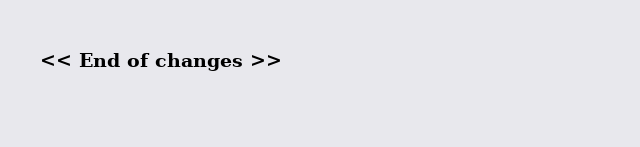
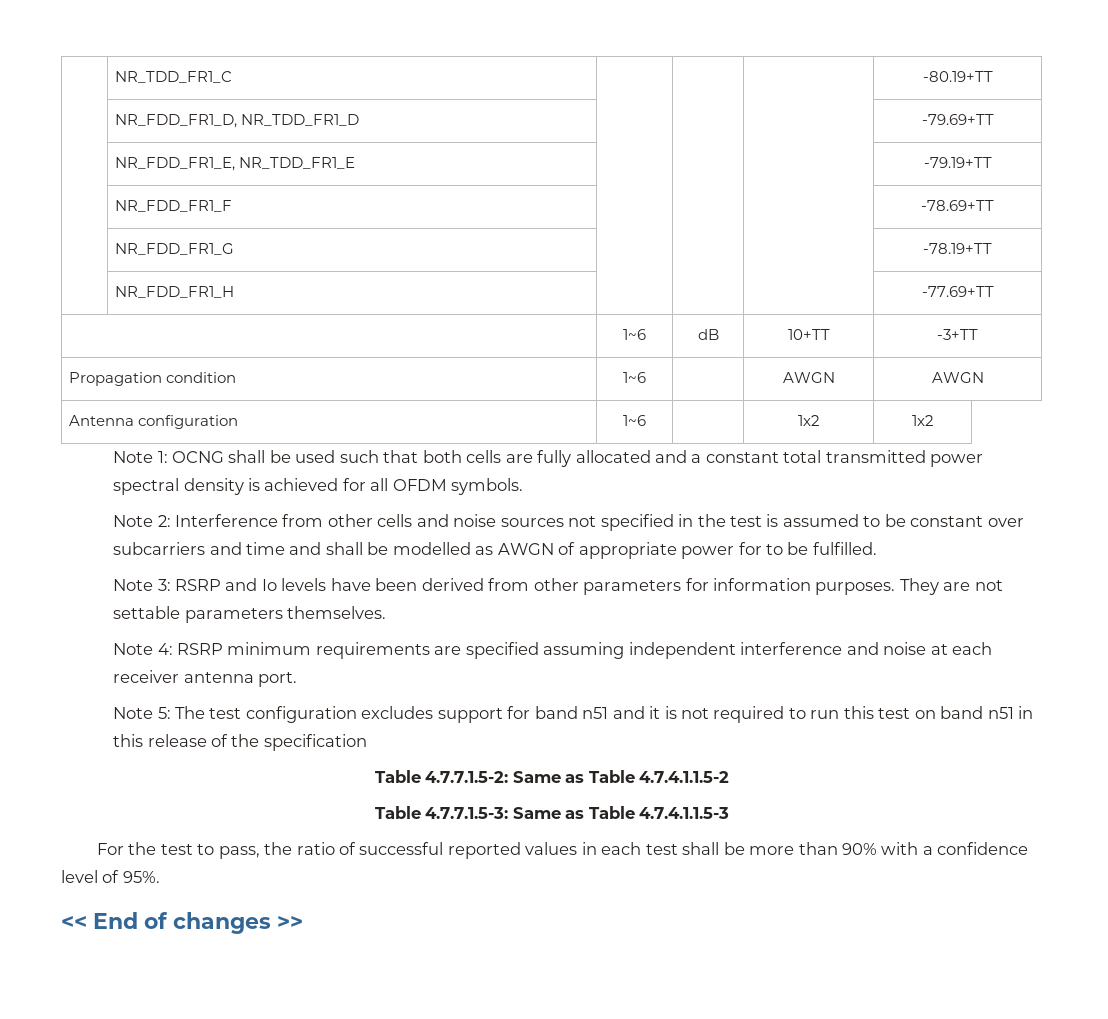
+ | NR_TDD_FR1_C | | | | -80.19+TT
+ | NR_FDD_FR1_D, NR_TDD_FR1_D | | | | -79.69+TT
+ | NR_FDD_FR1_E, NR_TDD_FR1_E | | | | -79.19+TT
+ | NR_FDD_FR1_F | | | | -78.69+TT
+ | NR_FDD_FR1_G | | | | -78.19+TT
+ | NR_FDD_FR1_H | | | | -77.69+TT
+ | 1~6 | dB | 10+TT | -3+TT
+ Propagation condition | 1~6 | | AWGN | AWGN
+ Antenna configuration | 1~6 | | 1x2 | 1x2
+ Note 1: OCNG shall be used such that both cells are fully allocated and a constant total transmitted power spectral density is achieved for all OFDM symbols.
+ Note 2: Interference from other cells and noise sources not specified in the test is assumed to be constant over subcarriers and time and shall be modelled as AWGN of appropriate power for to be fulfilled.
+ Note 3: RSRP and Io levels have been derived from other parameters for information purposes. They are not settable parameters themselves.
+ Note 4: RSRP minimum requirements are specified assuming independent interference and noise at each receiver antenna port.
+ Note 5: The test configuration excludes support for band n51 and it is not required to run this test on band n51 in this release of the specification
+ Table 4.7.7.1.5-2: Same as Table 4.7.4.1.1.5-2
+ Table 4.7.7.1.5-3: Same as Table 4.7.4.1.1.5-3
+ For the test to pass, the ratio of successful reported values in each test shall be more than 90% with a confidence level of 95%.

